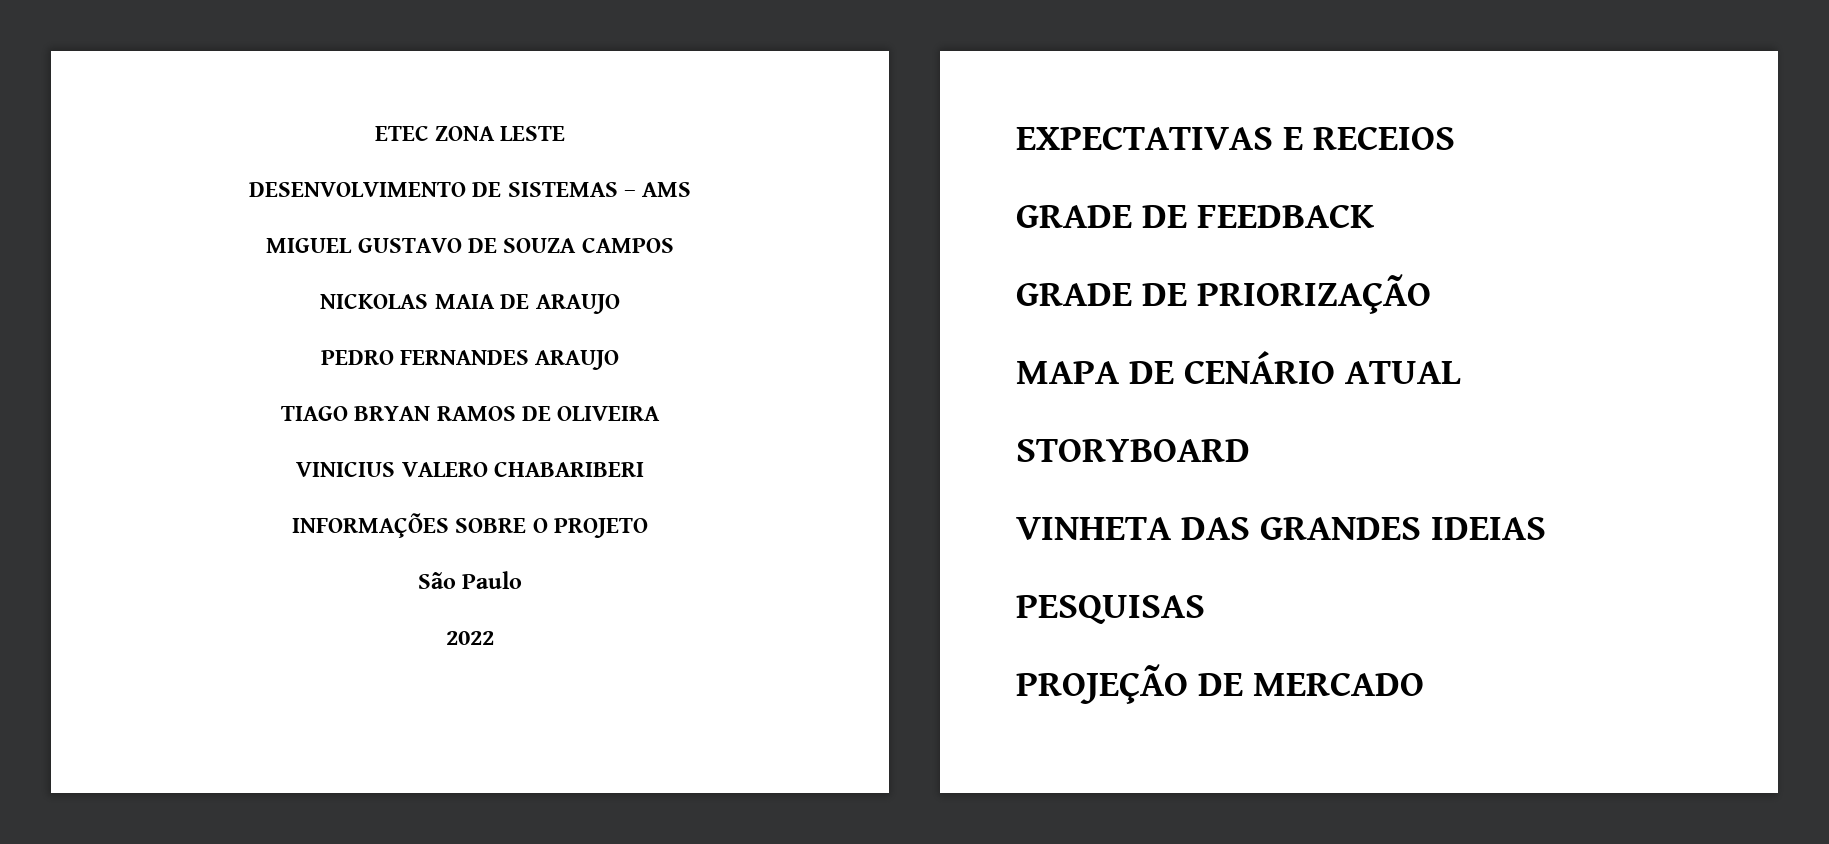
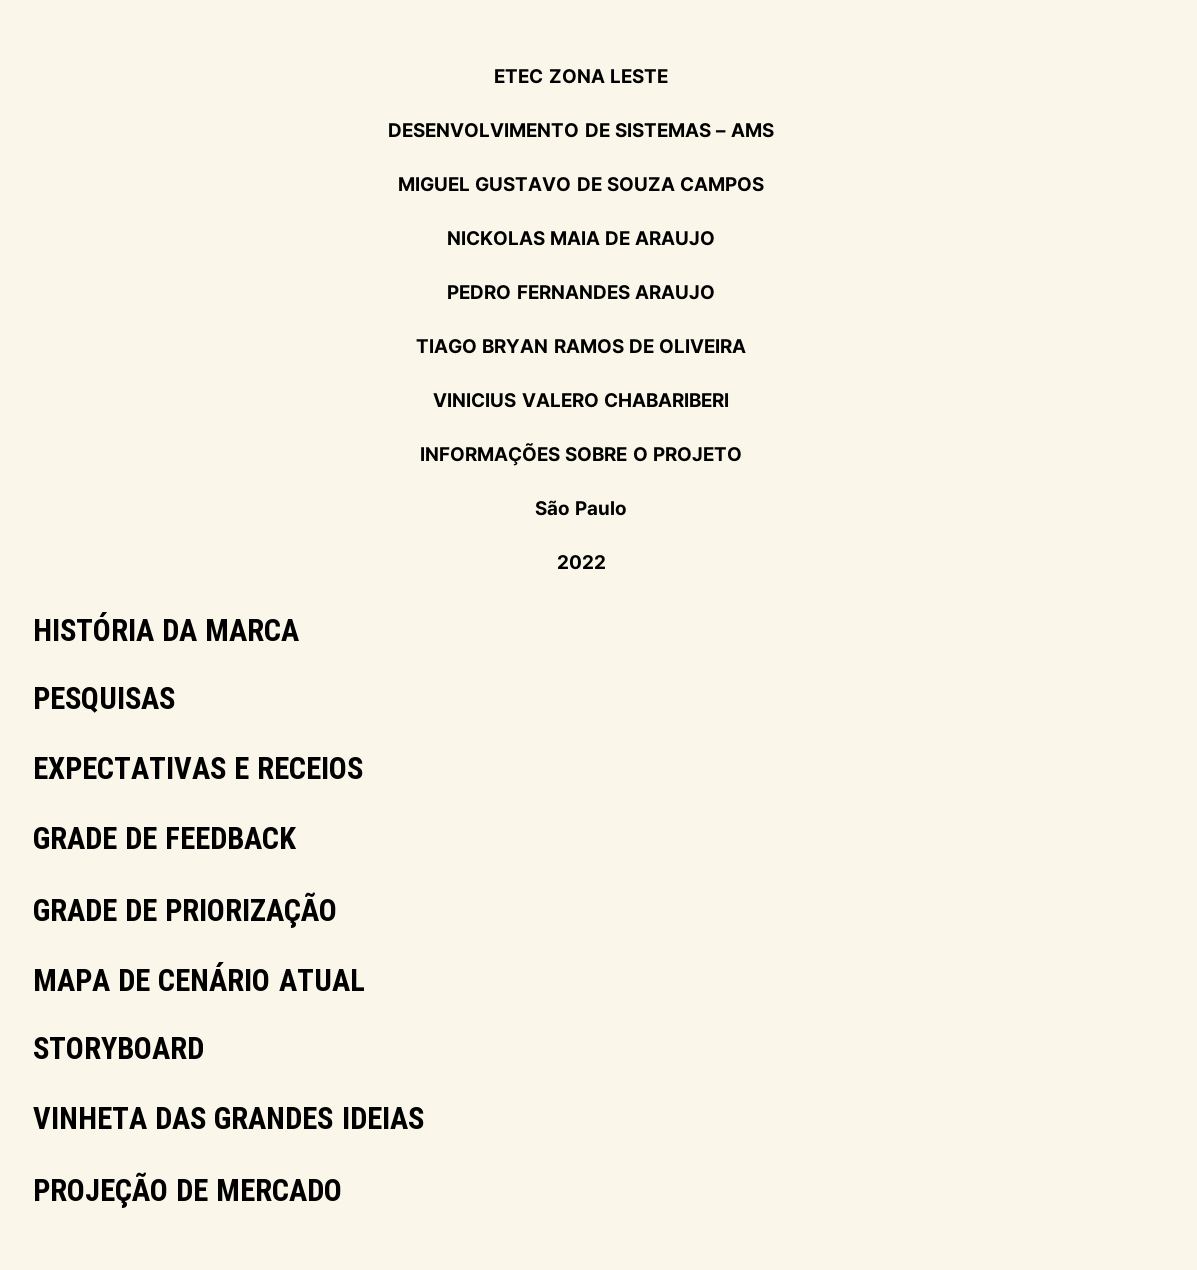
+ HISTÓRIA DA MARCA
+ PESQUISAS
- PESQUISAS

